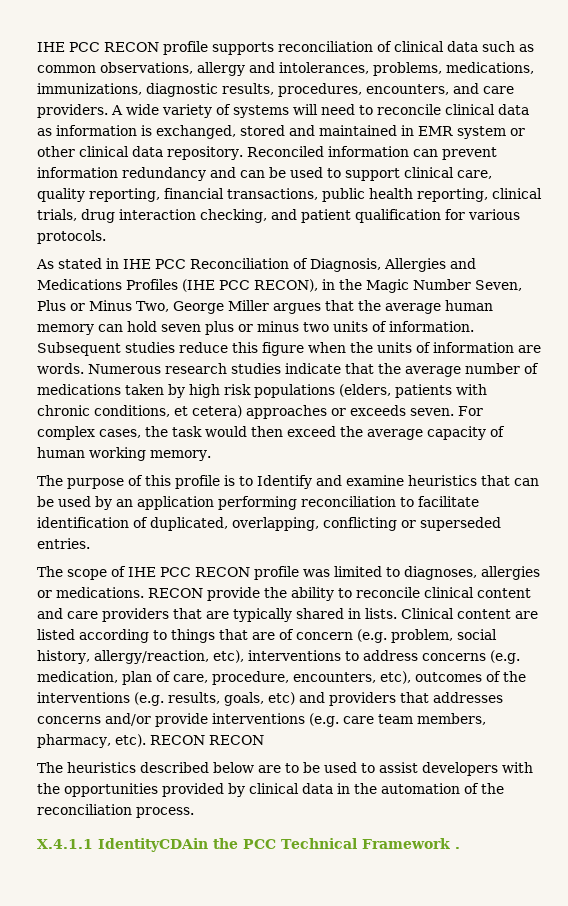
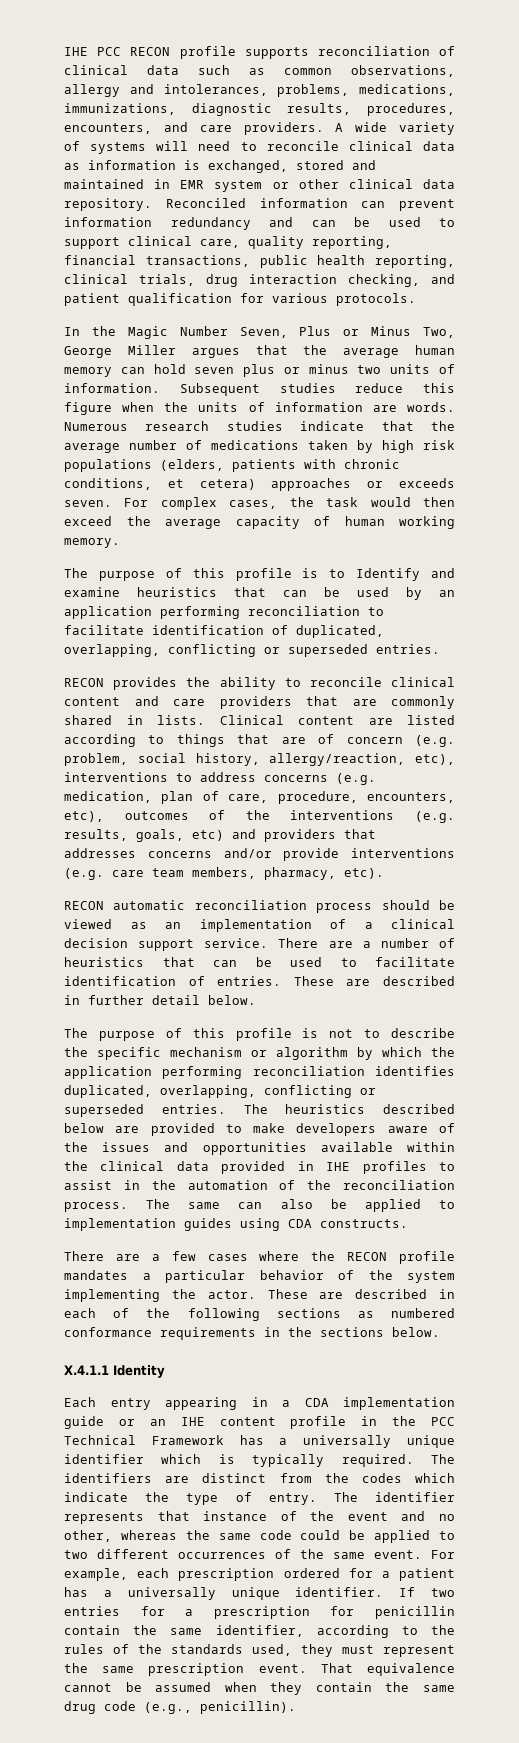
- As stated in IHE PCC Reconciliation of Diagnosis, Allergies and Medications Profiles (IHE PCC RECON), in the Magic Number Seven, Plus or Minus Two, George Miller argues that the average human memory can hold seven plus or minus two units of information.
+ In the Magic Number Seven, Plus or Minus Two, George Miller argues that the average human memory can hold seven plus or minus two units of information.
- The scope of IHE PCC RECON profile was limited to diagnoses, allergies or medications. RECON provide the ability to reconcile clinical content and care providers that are typically shared in lists.
+ RECON provides the ability to reconcile clinical content and care providers that are commonly shared in lists.
- Clinical content are listed according to things that are of concern (e.g. problem, social history, allergy/reaction, etc), interventions to address concerns (e.g. medication, plan of care, procedure, encounters, etc), outcomes of the interventions (e.g. results, goals, etc) and providers that addresses concerns and/or provide interventions (e.g. care team members, pharmacy, etc). RECON RECON
- The heuristics described below are to be used to assist developers with the opportunities provided by clinical data in the automation of the reconciliation process.
- X.4.1.1 IdentityCDAin the PCC Technical Framework .
+ Clinical content are listed according to things that are of concern (e.g. problem, social history, allergy/reaction, etc), interventions to address concerns (e.g. medication, plan of care, procedure, encounters, etc), outcomes of the interventions (e.g. results, goals, etc) and providers that addresses concerns and/or provide interventions (e.g. care team members, pharmacy, etc).
+ RECON automatic reconciliation process should be viewed as an implementation of a clinical decision support service. There are a number of heuristics that can be used to facilitate identification of entries. These are described in further detail below.
+ The purpose of this profile is not to describe the specific mechanism or algorithm by which the application performing reconciliation identifies duplicated, overlapping, conflicting or superseded entries. The heuristics described below are provided to make developers aware of the issues and opportunities available within the clinical data provided in IHE profiles to assist in the automation of the reconciliation process. The same can also be applied to implementation guides using CDA constructs.
+ There are a few cases where the RECON profile mandates a particular behavior of the system implementing the actor. These are described in each of the following sections as numbered conformance requirements in the sections below.
+ X.4.1.1 Identity
+ Each entry appearing in a CDA implementation guide or an IHE content profile in the PCC Technical Framework has a universally unique identifier which is typically required. The identifiers are distinct from the codes which indicate the type of entry. The identifier represents that instance of the event and no other, whereas the same code could be applied to two different occurrences of the same event. For example, each prescription ordered for a patient has a universally unique identifier. If two entries for a prescription for penicillin contain the same identifier, according to the rules of the standards used, they must represent the same prescription event. That equivalence cannot be assumed when they contain the same drug code (e.g., penicillin).

